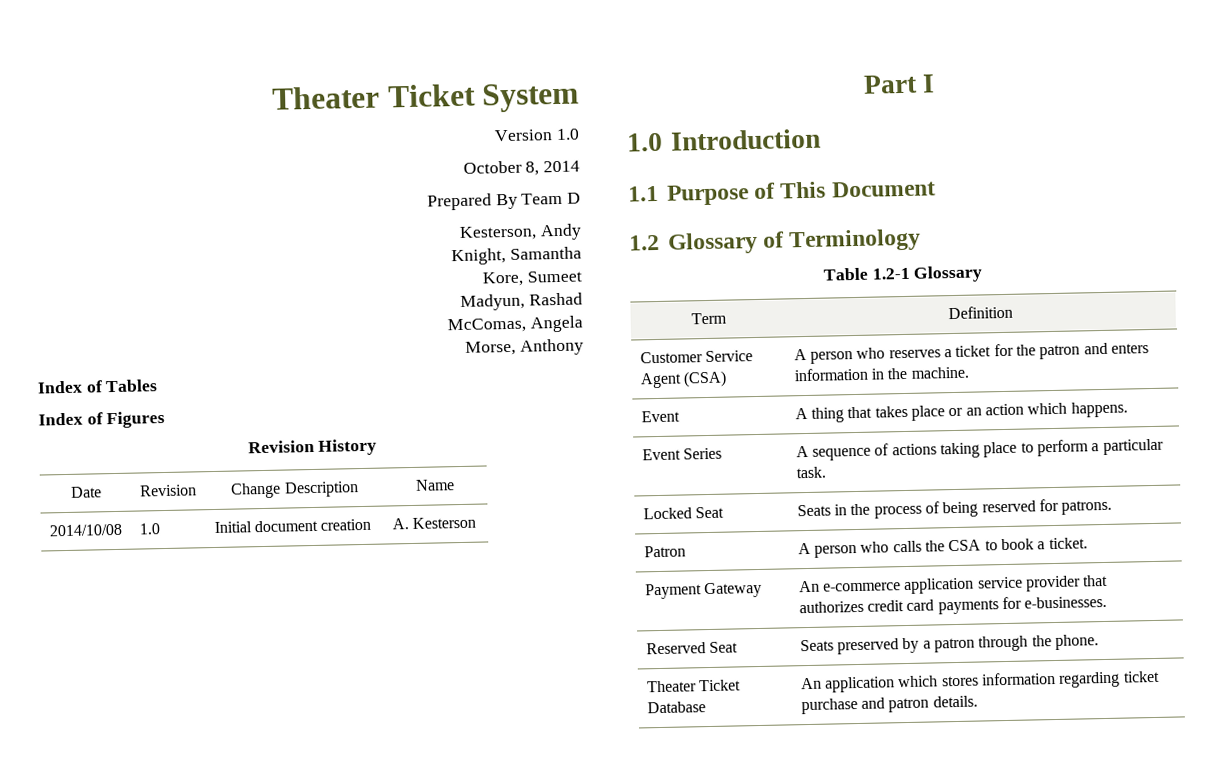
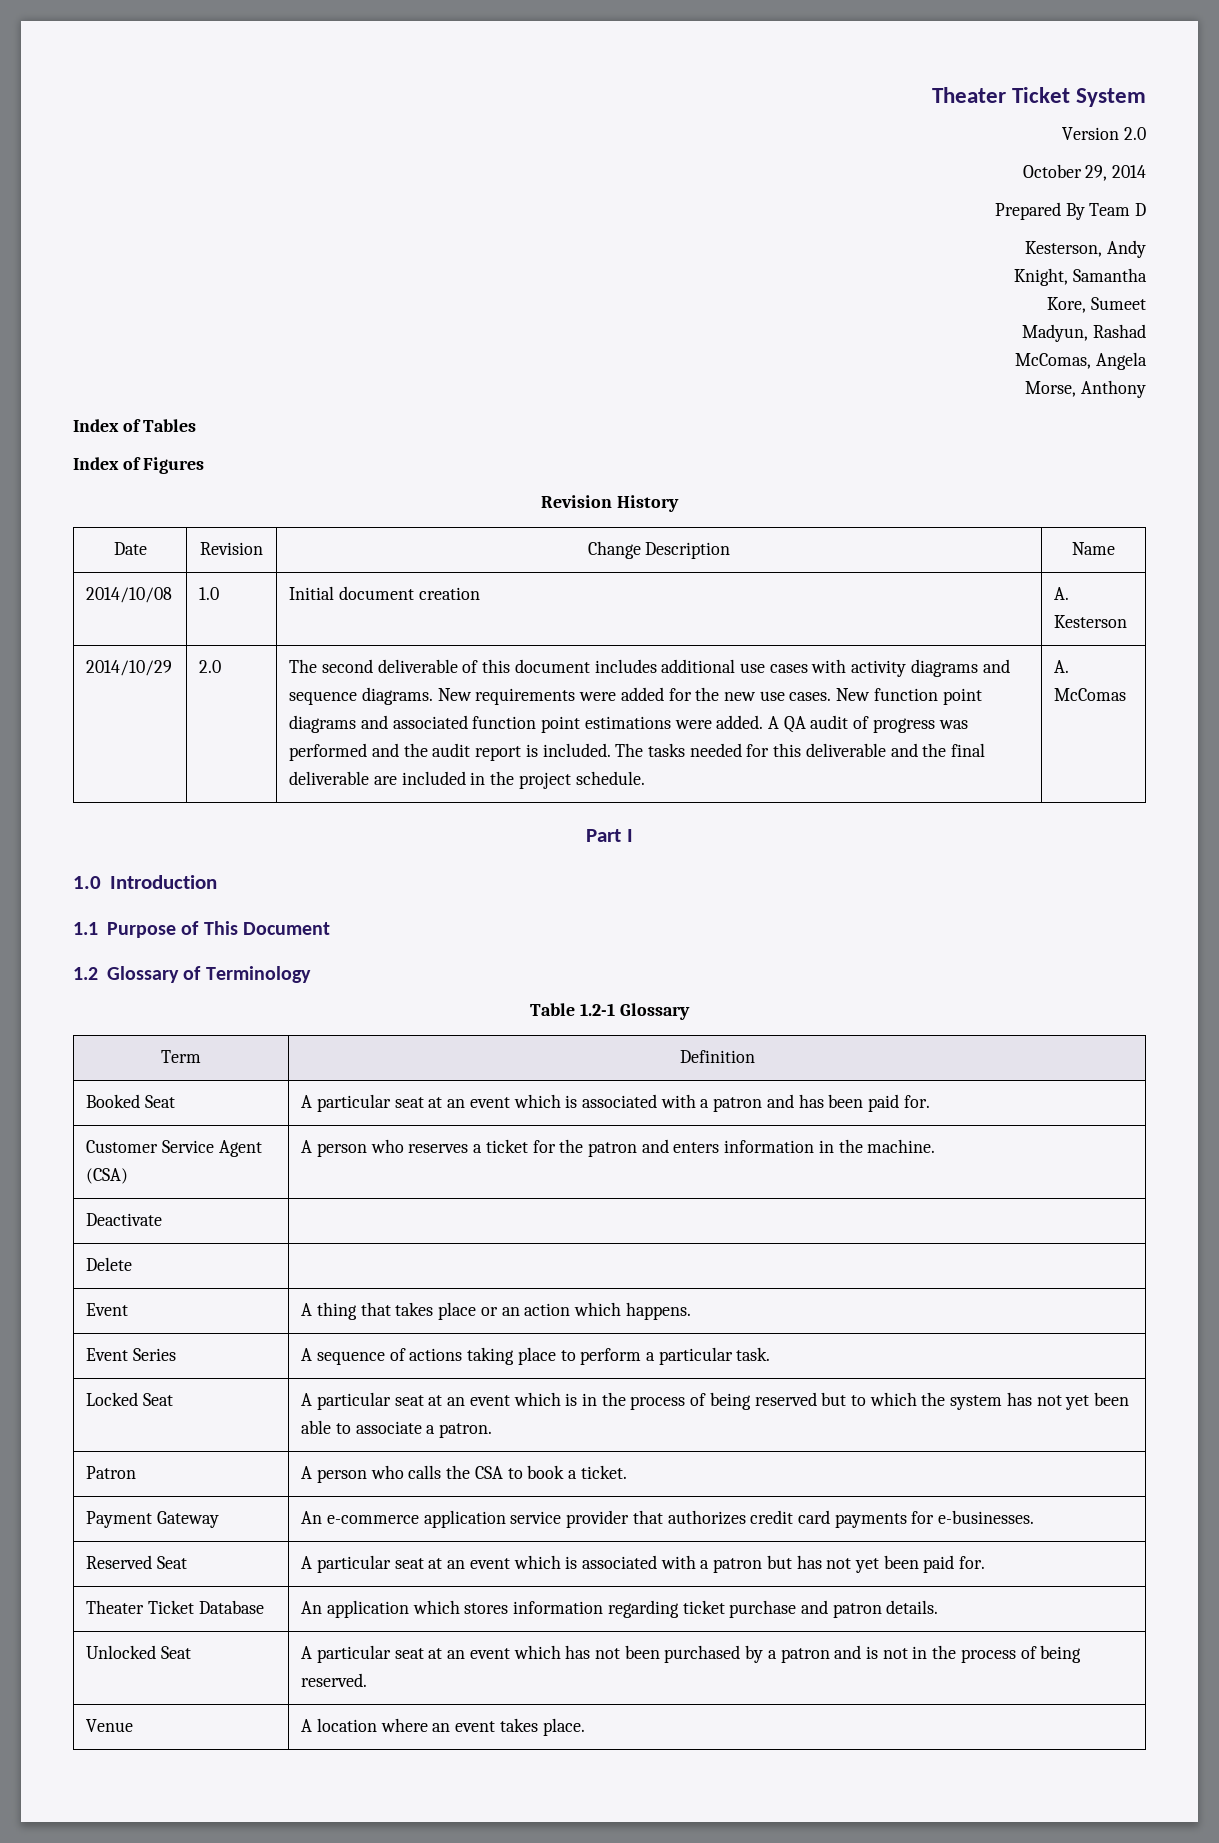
- Version 1.0
+ Version 2.0
- October 8, 2014
+ October 29, 2014
+ 2014/10/29 | 2.0 | The second deliverable of this document includes additional use cases with activity diagrams and sequence diagrams. New requirements were added for the new use cases. New function point diagrams and associated function point estimations were added. A QA audit of progress was performed and the audit report is included. The tasks needed for this deliverable and the final deliverable are included in the project schedule. | A. McComas
+ Booked Seat | A particular seat at an event which is associated with a patron and has been paid for.
+ Deactivate |
+ Delete |
- Locked Seat | Seats in the process of being reserved for patrons.
+ Locked Seat | A particular seat at an event which is in the process of being reserved but to which the system has not yet been able to associate a patron.
- Reserved Seat | Seats preserved by a patron through the phone.
+ Reserved Seat | A particular seat at an event which is associated with a patron but has not yet been paid for.
+ Unlocked Seat | A particular seat at an event which has not been purchased by a patron and is not in the process of being reserved.
+ Venue | A location where an event takes place.

